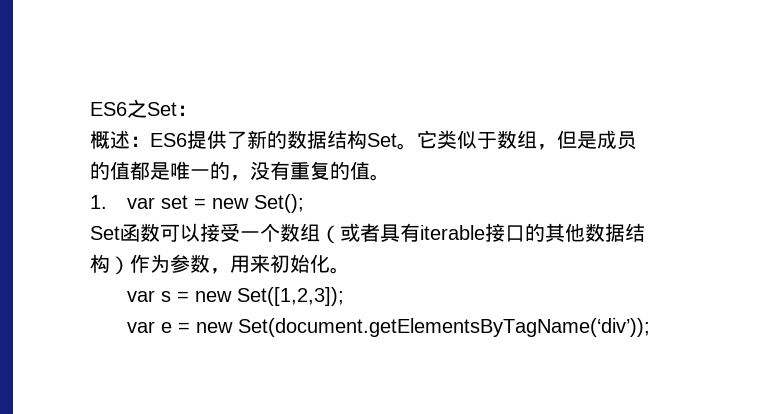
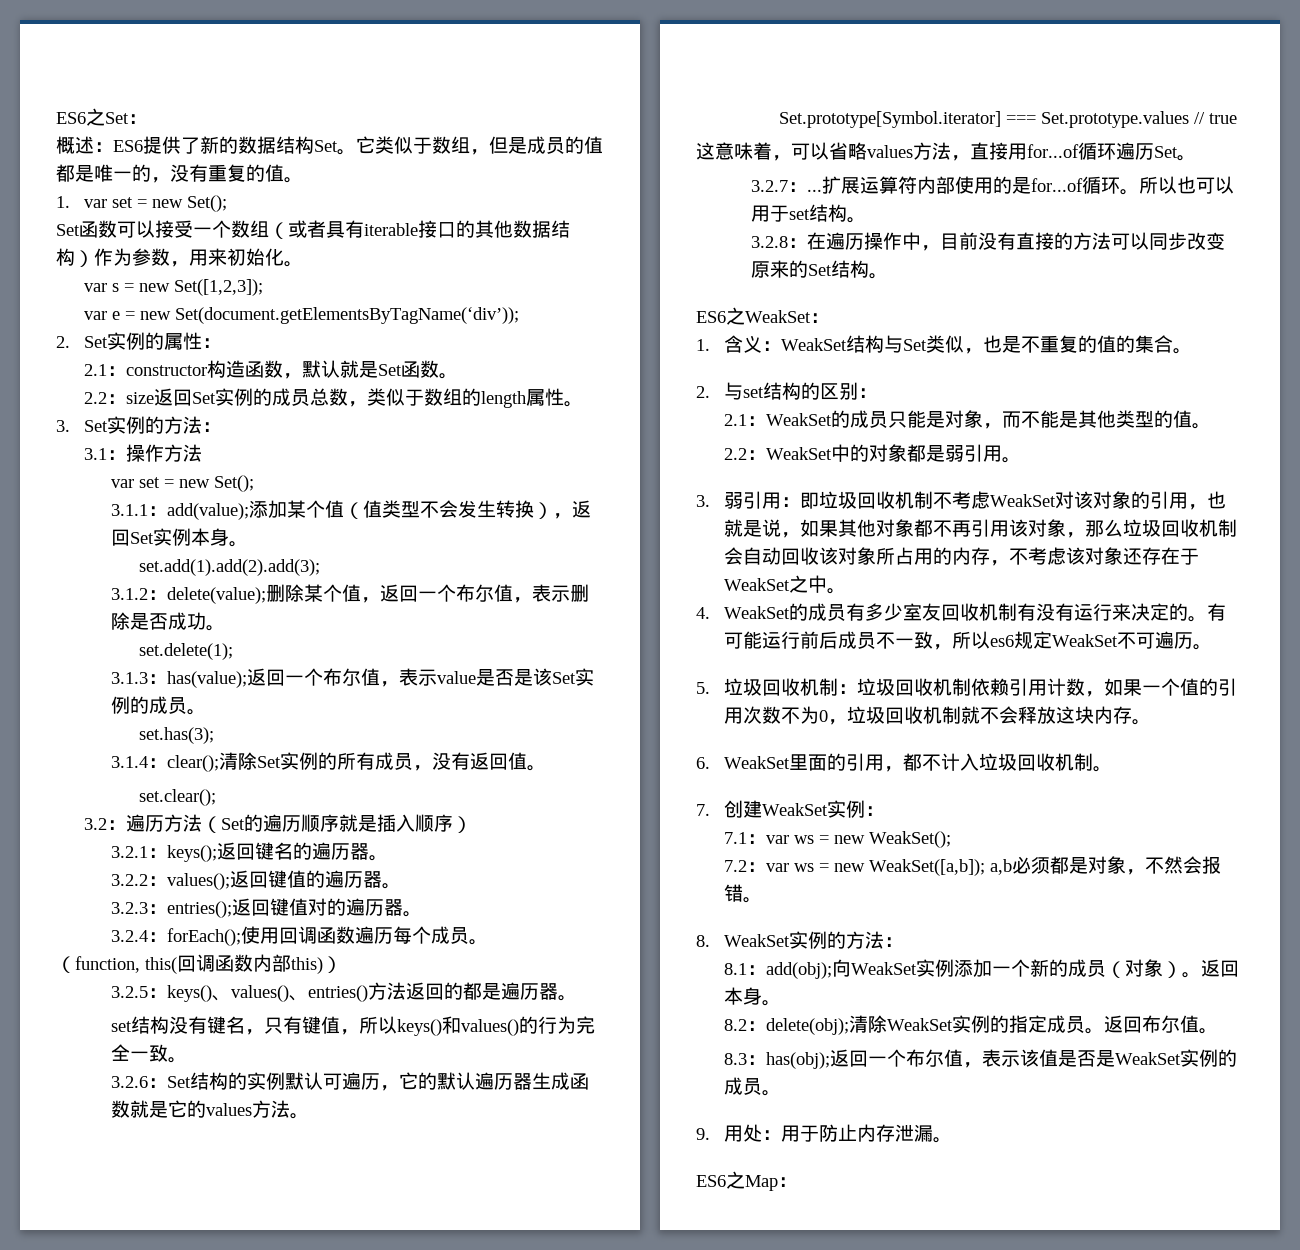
+ 2. Set实例的属性：
+ 2.1：constructor构造函数，默认就是Set函数。
+ 2.2：size返回Set实例的成员总数，类似于数组的length属性。
+ 3. Set实例的方法：
+ 3.1：操作方法
+ var set = new Set();
+ 3.1.1：add(value);添加某个值（值类型不会发生转换），返回Set实例本身。
+ set.add(1).add(2).add(3);
+ 3.1.2：delete(value);删除某个值，返回一个布尔值，表示删除是否成功。
+ set.delete(1);
+ 3.1.3：has(value);返回一个布尔值，表示value是否是该Set实例的成员。
+ set.has(3);
+ 3.1.4：clear();清除Set实例的所有成员，没有返回值。
+ set.clear();
+ 3.2：遍历方法（Set的遍历顺序就是插入顺序）
+ 3.2.1：keys();返回键名的遍历器。
+ 3.2.2：values();返回键值的遍历器。
+ 3.2.3：entries();返回键值对的遍历器。
+ 3.2.4：forEach();使用回调函数遍历每个成员。
+ （function, this(回调函数内部this)）
+ 3.2.5：keys()、values()、entries()方法返回的都是遍历器。
+ set结构没有键名，只有键值，所以keys()和values()的行为完全一致。
+ 3.2.6：Set结构的实例默认可遍历，它的默认遍历器生成函数就是它的values方法。
+ Set.prototype[Symbol.iterator] === Set.prototype.values // true
+ 这意味着，可以省略values方法，直接用for...of循环遍历Set。
+ 3.2.7：...扩展运算符内部使用的是for...of循环。所以也可以用于set结构。
+ 3.2.8：在遍历操作中，目前没有直接的方法可以同步改变原来的Set结构。
+ ES6之WeakSet：
+ 1.含义：WeakSet结构与Set类似，也是不重复的值的集合。
+ 2.与set结构的区别：
+ 2.1：WeakSet的成员只能是对象，而不能是其他类型的值。
+ 2.2：WeakSet中的对象都是弱引用。
+ 3.弱引用：即垃圾回收机制不考虑WeakSet对该对象的引用，也就是说，如果其他对象都不再引用该对象，那么垃圾回收机制会自动回收该对象所占用的内存，不考虑该对象还存在于WeakSet之中。
+ 4. WeakSet的成员有多少室友回收机制有没有运行来决定的。有可能运行前后成员不一致，所以es6规定WeakSet不可遍历。
+ 5.垃圾回收机制：垃圾回收机制依赖引用计数，如果一个值的引用次数不为0，垃圾回收机制就不会释放这块内存。
+ 6. WeakSet里面的引用，都不计入垃圾回收机制。
+ 7.创建WeakSet实例：
+ 7.1：var ws = new WeakSet();
+ 7.2：var ws = new WeakSet([a,b]); a,b必须都是对象，不然会报错。
+ 8. WeakSet实例的方法：
+ 8.1：add(obj);向WeakSet实例添加一个新的成员（对象）。返回本身。
+ 8.2：delete(obj);清除WeakSet实例的指定成员。返回布尔值。
+ 8.3：has(obj);返回一个布尔值，表示该值是否是WeakSet实例的成员。
+ 9.用处：用于防止内存泄漏。
+ ES6之Map：

